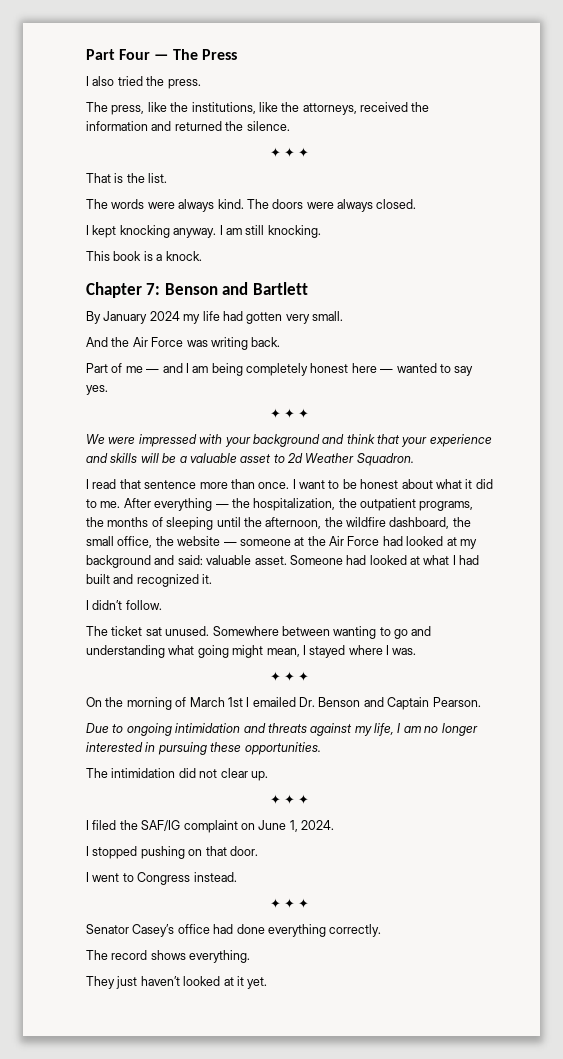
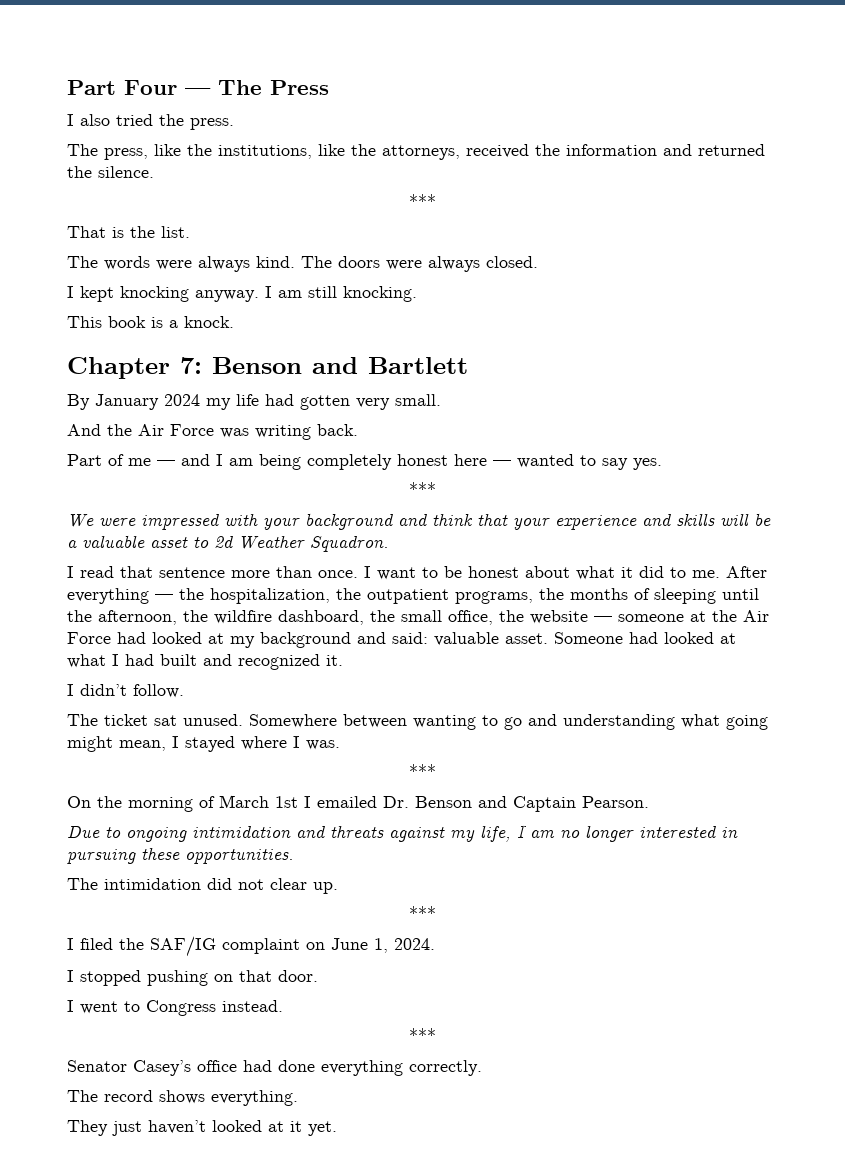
  The press, like the institutions, like the attorneys, received the information and returned the silence.
- ✦ ✦ ✦
+ ***
  Part of me — and I am being completely honest here — wanted to say yes.
- ✦ ✦ ✦
+ ***
  Somewhere between wanting to go and understanding what going might mean, I stayed where I was.
- ✦ ✦ ✦
+ ***
  The intimidation did not clear up.
- ✦ ✦ ✦
+ ***
  I went to Congress instead.
- ✦ ✦ ✦
+ ***

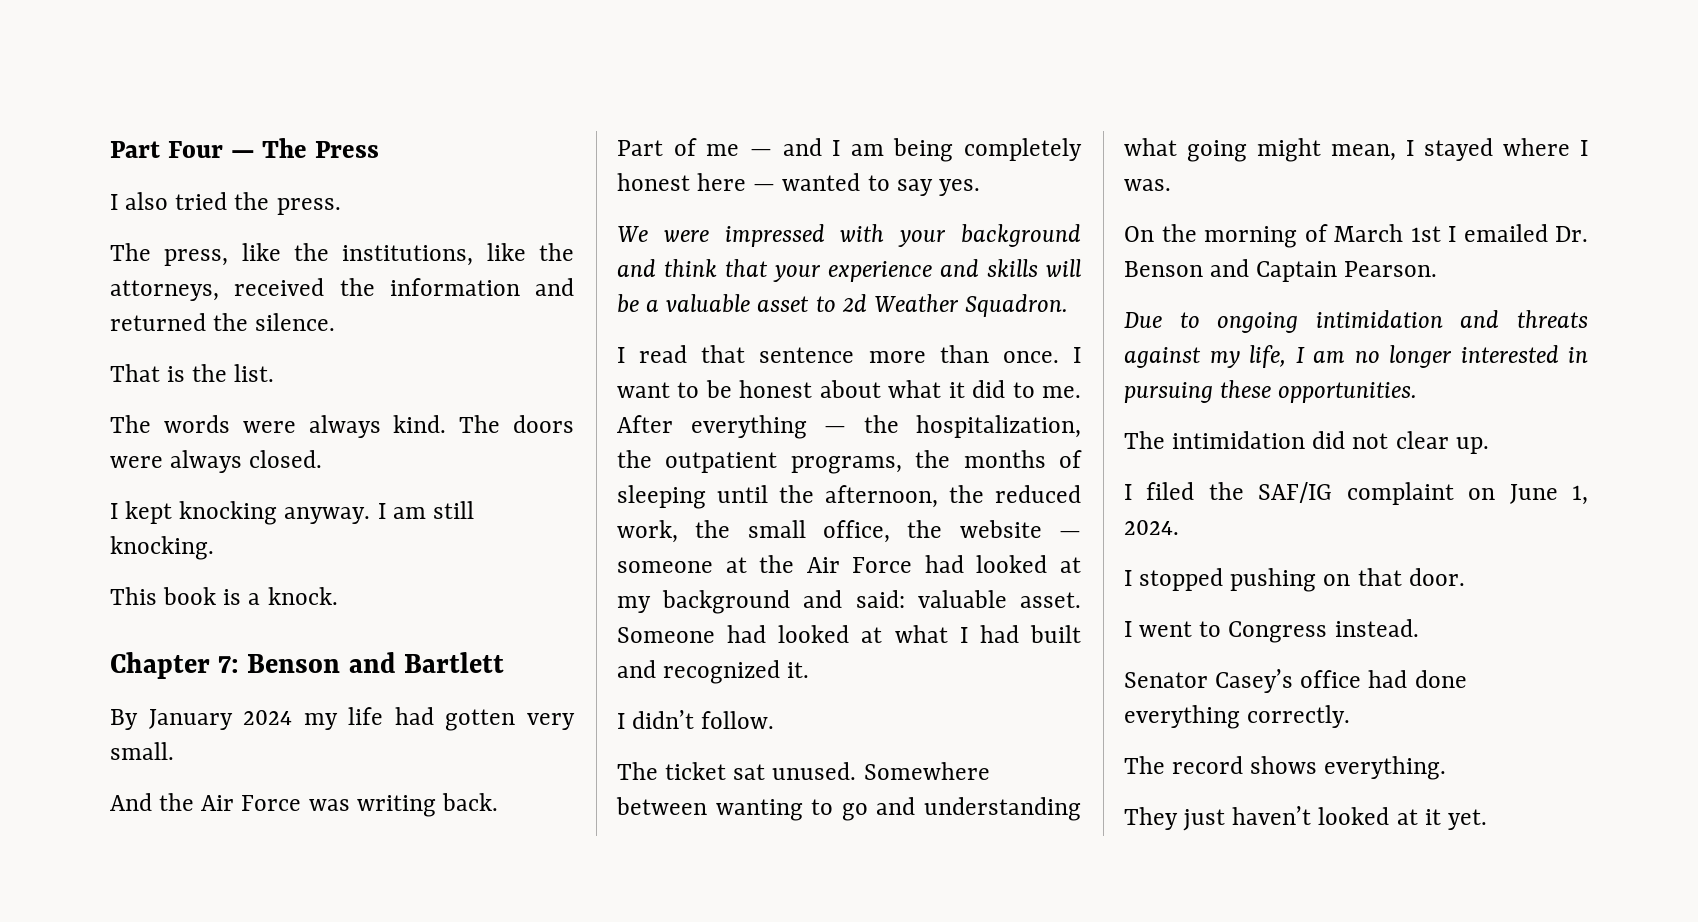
  The press, like the institutions, like the attorneys, received the information and returned the silence.
- ***
  Part of me — and I am being completely honest here — wanted to say yes.
- ***
- After everything — the hospitalization, the outpatient programs, the months of sleeping until the afternoon, the wildfire dashboard, the small office, the website — someone at the Air Force had looked at my background and said: valuable asset.
+ After everything — the hospitalization, the outpatient programs, the months of sleeping until the afternoon, the reduced work, the small office, the website — someone at the Air Force had looked at my background and said: valuable asset.
  Somewhere between wanting to go and understanding what going might mean, I stayed where I was.
- ***
  The intimidation did not clear up.
- ***
  I went to Congress instead.
- ***

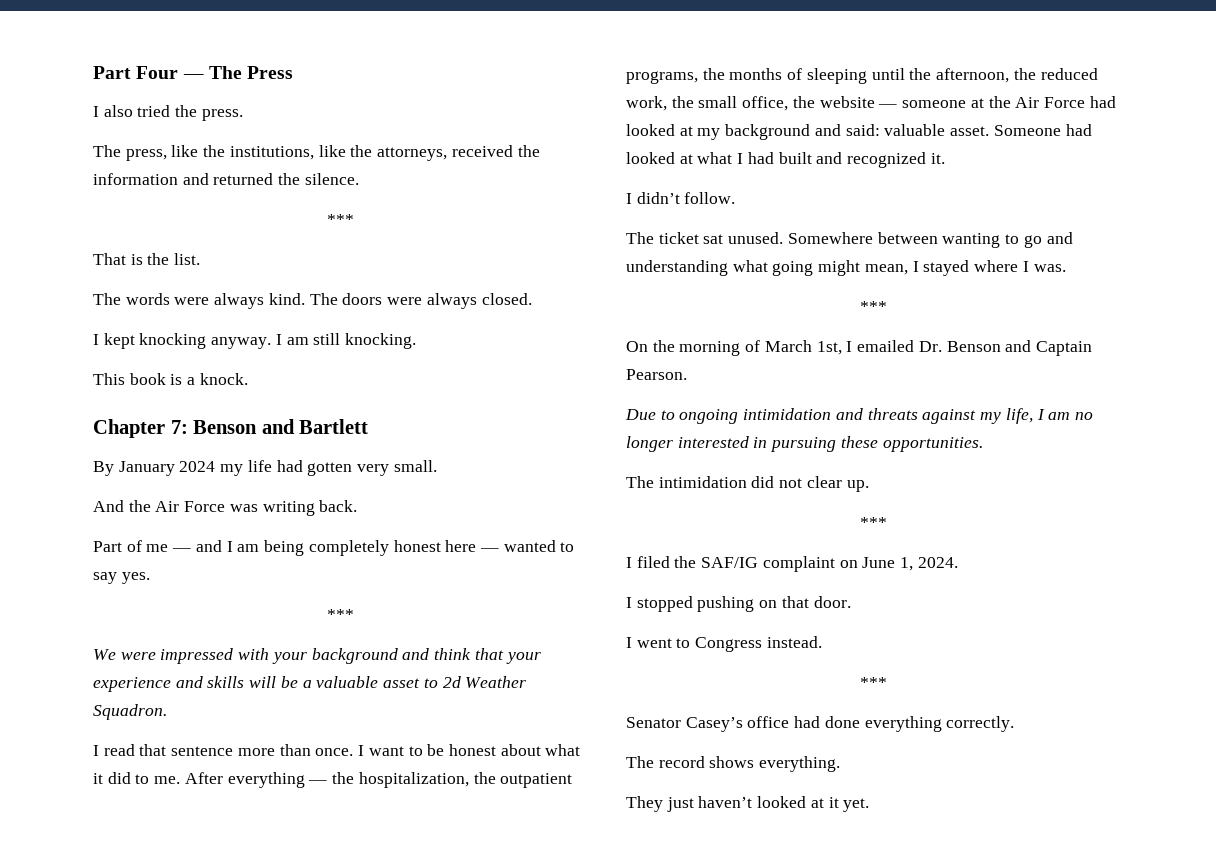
  The press, like the institutions, like the attorneys, received the information and returned the silence.
+ ***
  Part of me — and I am being completely honest here — wanted to say yes.
+ ***
  Somewhere between wanting to go and understanding what going might mean, I stayed where I was.
+ ***
- On the morning of March 1st I emailed Dr. Benson and Captain Pearson.
+ On the morning of March 1st, I emailed Dr. Benson and Captain Pearson.
  The intimidation did not clear up.
+ ***
  I went to Congress instead.
+ ***

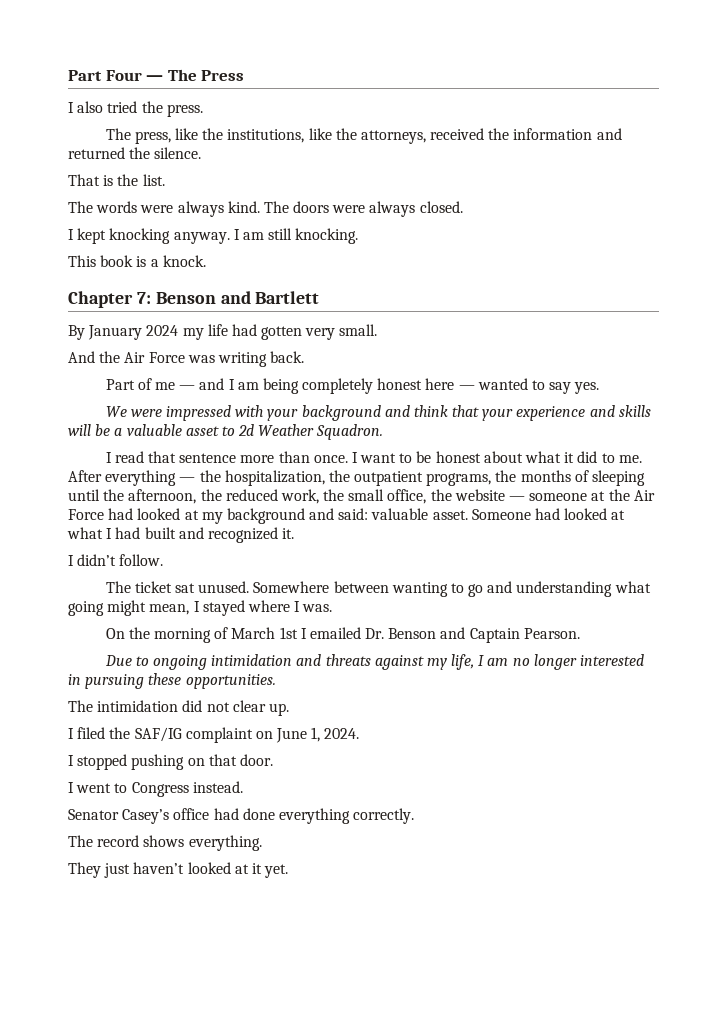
  The press, like the institutions, like the attorneys, received the information and returned the silence.
- ***
  Part of me — and I am being completely honest here — wanted to say yes.
- ***
  Somewhere between wanting to go and understanding what going might mean, I stayed where I was.
- ***
- On the morning of March 1st, I emailed Dr. Benson and Captain Pearson.
+ On the morning of March 1st I emailed Dr. Benson and Captain Pearson.
  The intimidation did not clear up.
- ***
  I went to Congress instead.
- ***

